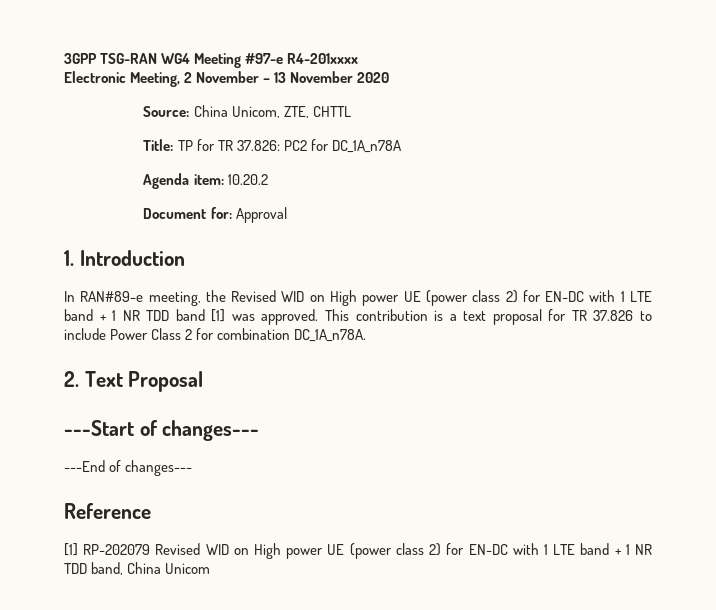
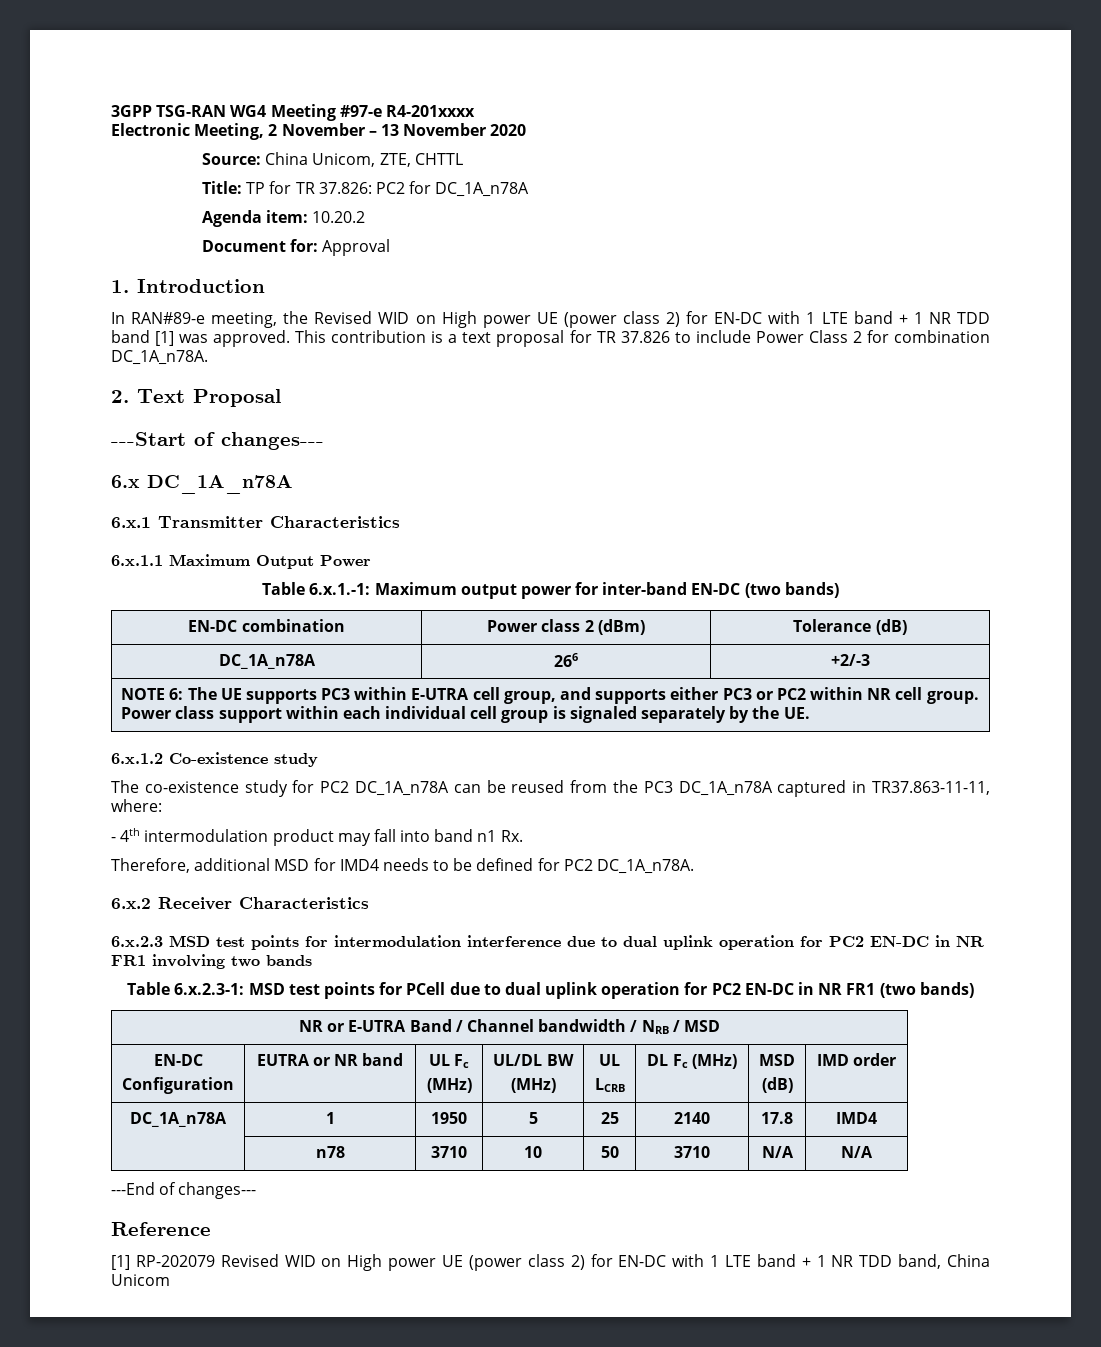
+ 6.x DC_1A_n78A
+ 6.x.1 Transmitter Characteristics
+ 6.x.1.1 Maximum Output Power
+ Table 6.x.1.-1: Maximum output power for inter-band EN-DC (two bands)
+ EN-DC combination | Power class 2 (dBm) | Tolerance (dB)
+ DC_1A_n78A | 266 | +2/-3
+ NOTE 6: The UE supports PC3 within E-UTRA cell group, and supports either PC3 or PC2 within NR cell group. Power class support within each individual cell group is signaled separately by the UE.
+ 6.x.1.2 Co-existence study
+ The co-existence study for PC2 DC_1A_n78A can be reused from the PC3 DC_1A_n78A captured in TR37.863-11-11, where:
+ - 4th intermodulation product may fall into band n1 Rx.
+ Therefore, additional MSD for IMD4 needs to be defined for PC2 DC_1A_n78A.
+ 6.x.2 Receiver Characteristics
+ 6.x.2.3 MSD test points for intermodulation interference due to dual uplink operation for PC2 EN-DC in NR FR1 involving two bands
+ Table 6.x.2.3-1: MSD test points for PCell due to dual uplink operation for PC2 EN-DC in NR FR1 (two bands)
+ NR or E-UTRA Band / Channel bandwidth / NRB / MSD
+ EN-DC
+ Configuration | EUTRA or NR band | UL Fc
+ (MHz) | UL/DL BW
+ (MHz) | UL
+ LCRB | DL Fc (MHz) | MSD
+ (dB) | IMD order
+ DC_1A_n78A | 1 | 1950 | 5 | 25 | 2140 | 17.8 | IMD4
+ | n78 | 3710 | 10 | 50 | 3710 | N/A | N/A

